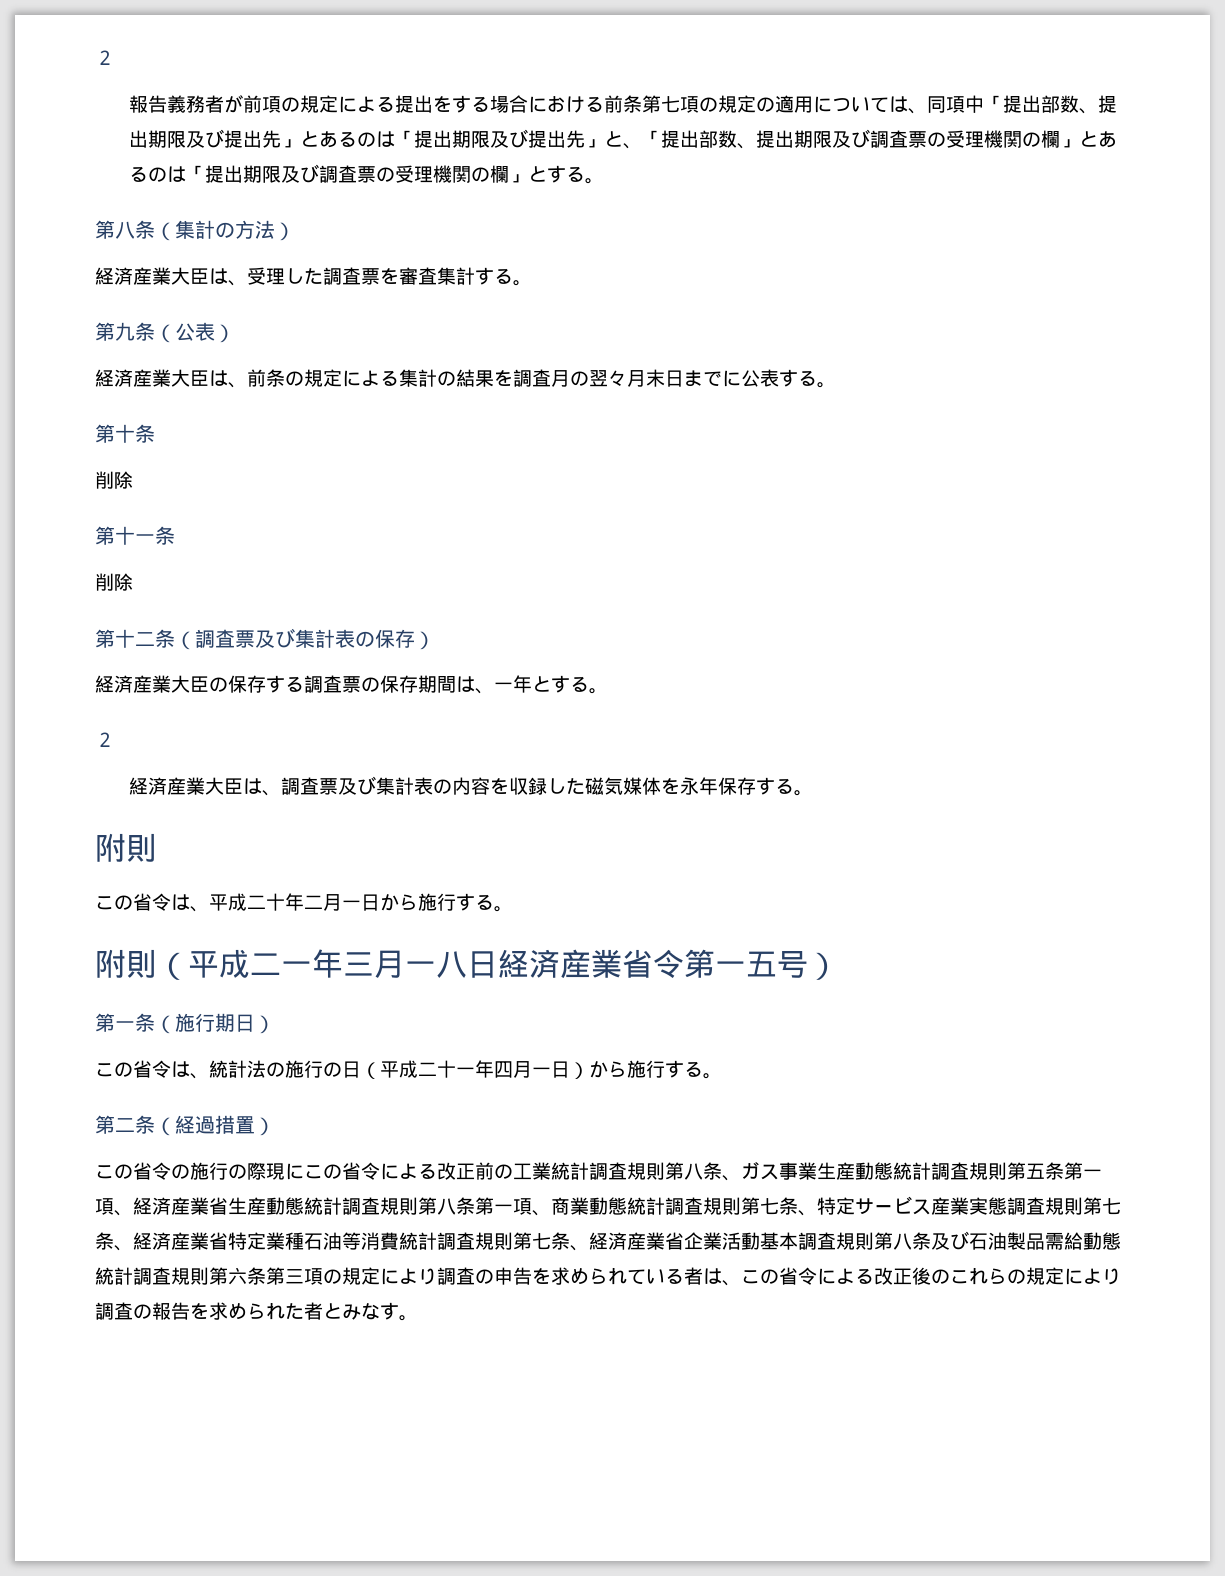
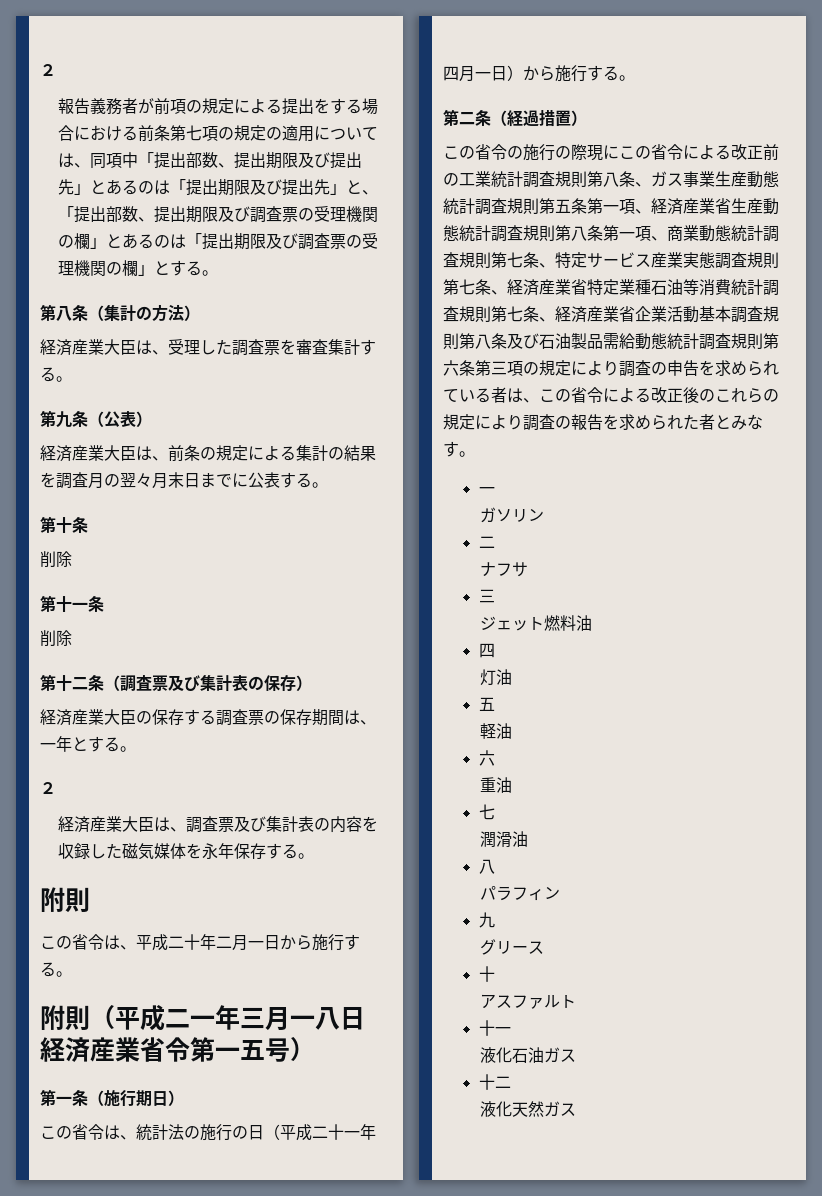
  この省令の施行の際現にこの省令による改正前の工業統計調査規則第八条、ガス事業生産動態統計調査規則第五条第一項、経済産業省生産動態統計調査規則第八条第一項、商業動態統計調査規則第七条、特定サービス産業実態調査規則第七条、経済産業省特定業種石油等消費統計調査規則第七条、経済産業省企業活動基本調査規則第八条及び石油製品需給動態統計調査規則第六条第三項の規定により調査の申告を求められている者は、この省令による改正後のこれらの規定により調査の報告を求められた者とみなす。
+ 一
+ ガソリン
+ 二
+ ナフサ
+ 三
+ ジェット燃料油
+ 四
+ 灯油
+ 五
+ 軽油
+ 六
+ 重油
+ 七
+ 潤滑油
+ 八
+ パラフィン
+ 九
+ グリース
+ 十
+ アスファルト
+ 十一
+ 液化石油ガス
+ 十二
+ 液化天然ガス

